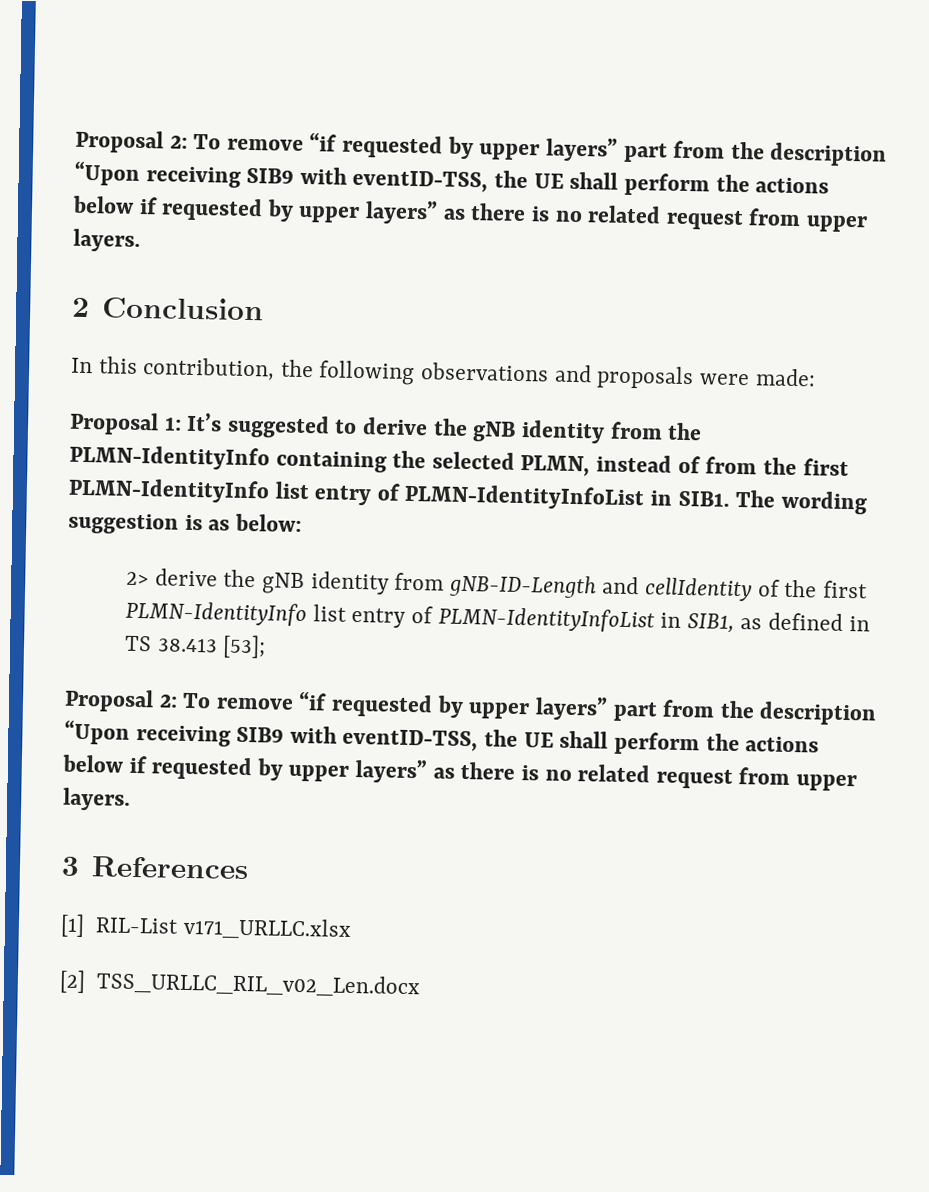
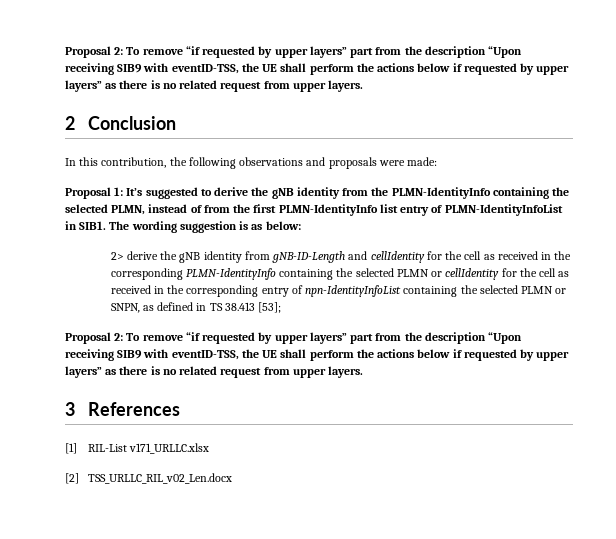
- 2> derive the gNB identity from gNB-ID-Length and cellIdentity of the first PLMN-IdentityInfo list entry of PLMN-IdentityInfoList in SIB1, as defined in TS 38.413 [53];
+ 2> derive the gNB identity from gNB-ID-Length and cellIdentity for the cell as received in the corresponding PLMN-IdentityInfo containing the selected PLMN or cellIdentity for the cell as received in the corresponding entry of npn-IdentityInfoList containing the selected PLMN or SNPN, as defined in TS 38.413 [53];

